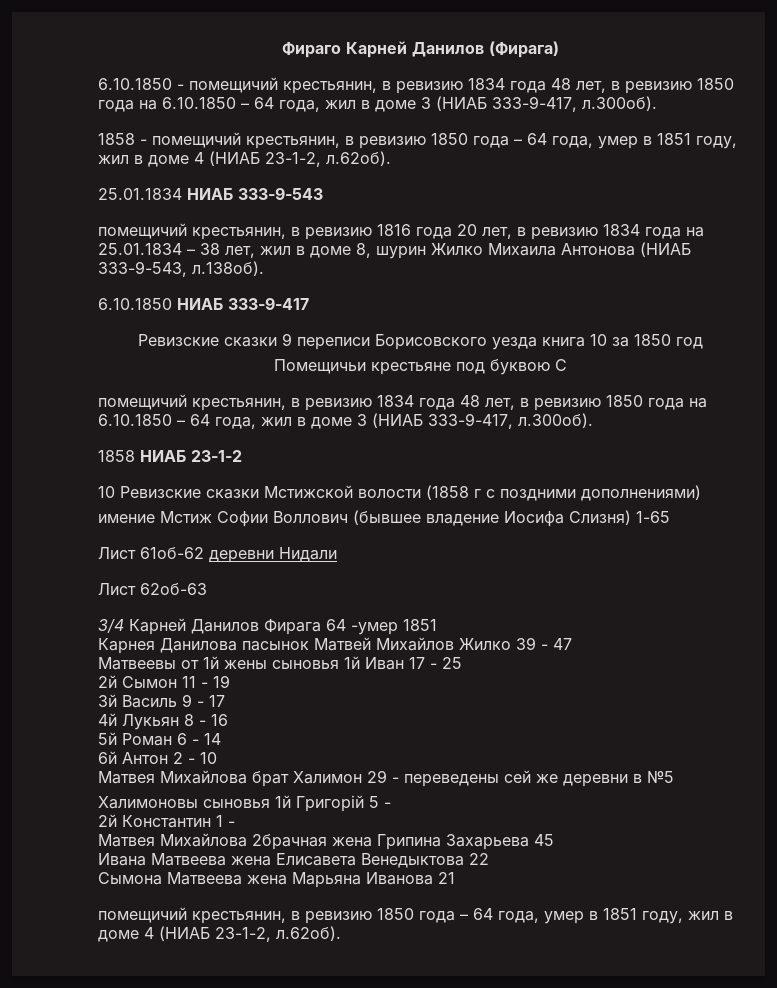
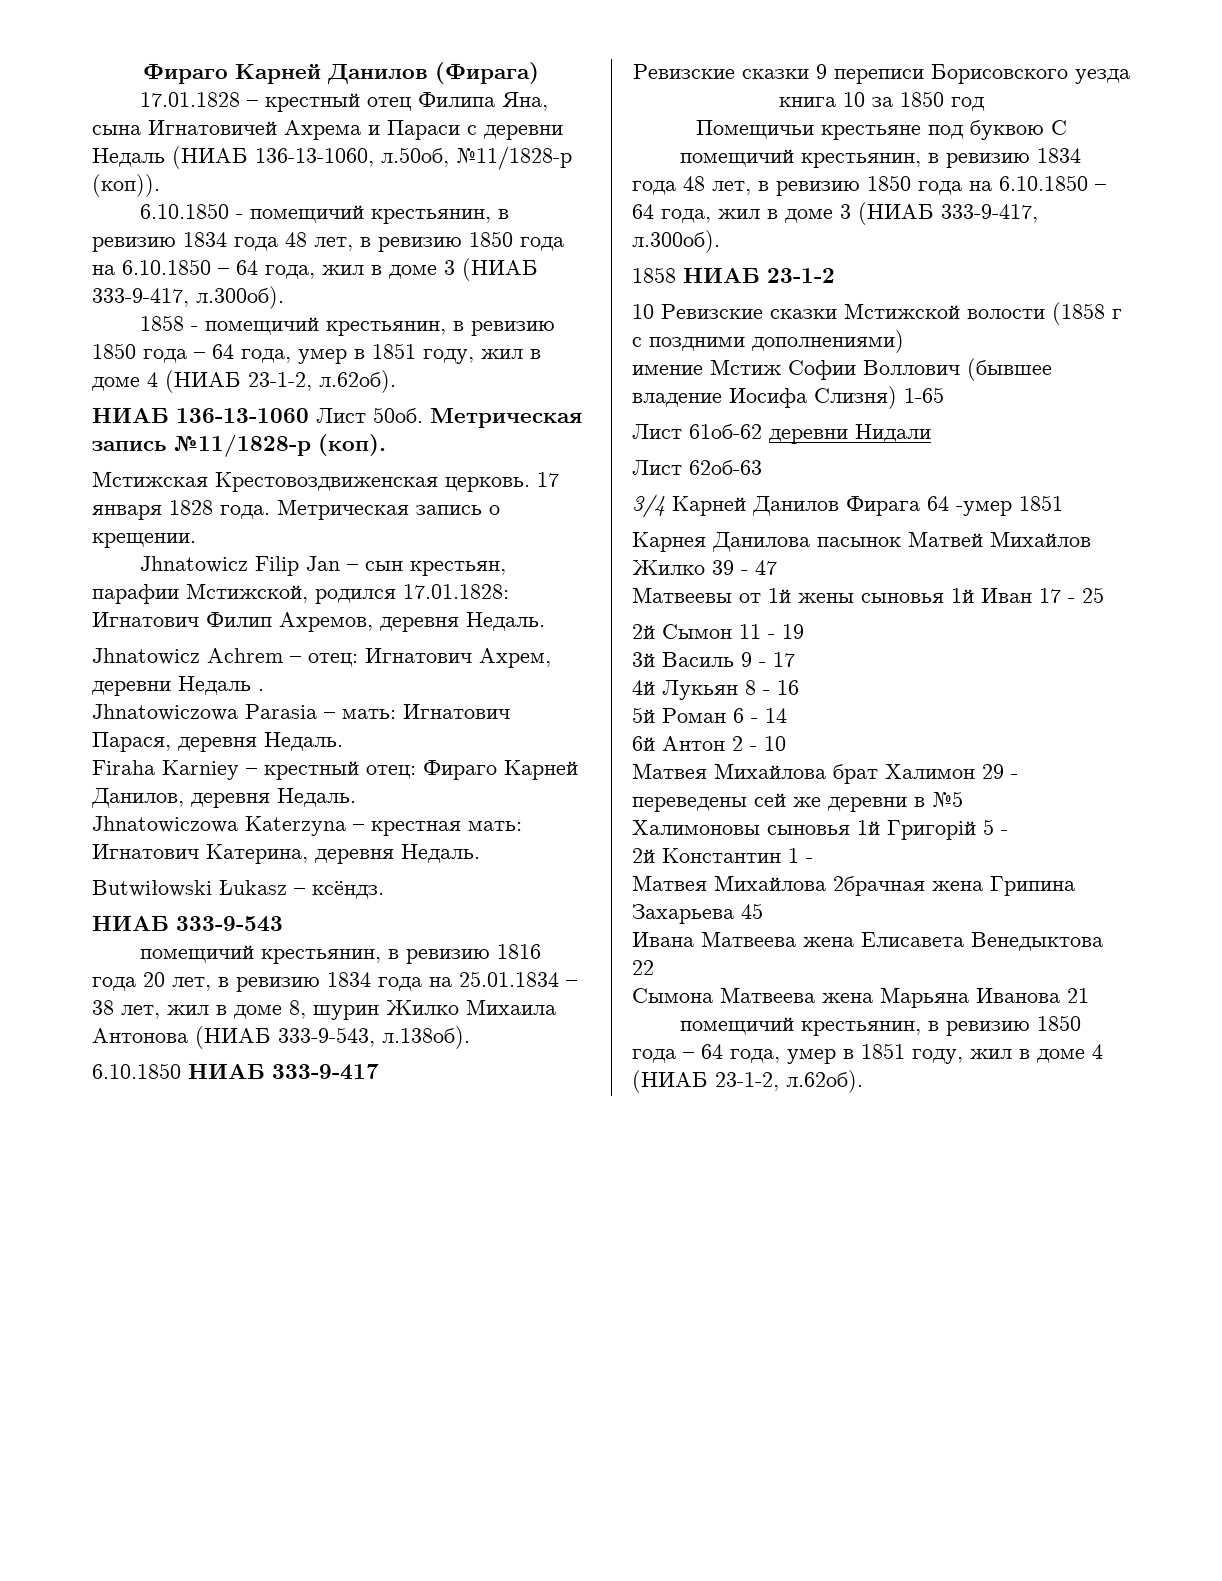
+ 17.01.1828 – крестный отец Филипа Яна, сына Игнатовичей Ахрема и Параси с деревни Недаль (НИАБ 136-13-1060, л.50об, №11/1828-р (коп)).
- 25.01.1834 НИАБ 333-9-543
+ НИАБ 136-13-1060 Лист 50об. Метрическая запись №11/1828-р (коп).
+ Мстижская Крестовоздвиженская церковь. 17 января 1828 года. Метрическая запись о крещении.
+ Jhnatowicz Filip Jan – сын крестьян, парафии Мстижской, родился 17.01.1828: Игнатович Филип Ахремов, деревня Недаль.
+ Jhnatowicz Achrem – отец: Игнатович Ахрем, деревни Недаль .
+ Jhnatowiczowa Parasia – мать: Игнатович Парася, деревня Недаль.
+ Firaha Karniey – крестный отец: Фираго Карней Данилов, деревня Недаль.
+ Jhnatowiczowa Katerzyna – крестная мать: Игнатович Катерина, деревня Недаль.
+ Butwiłowski Łukasz – ксёндз.
+ НИАБ 333-9-543

